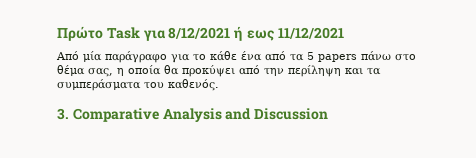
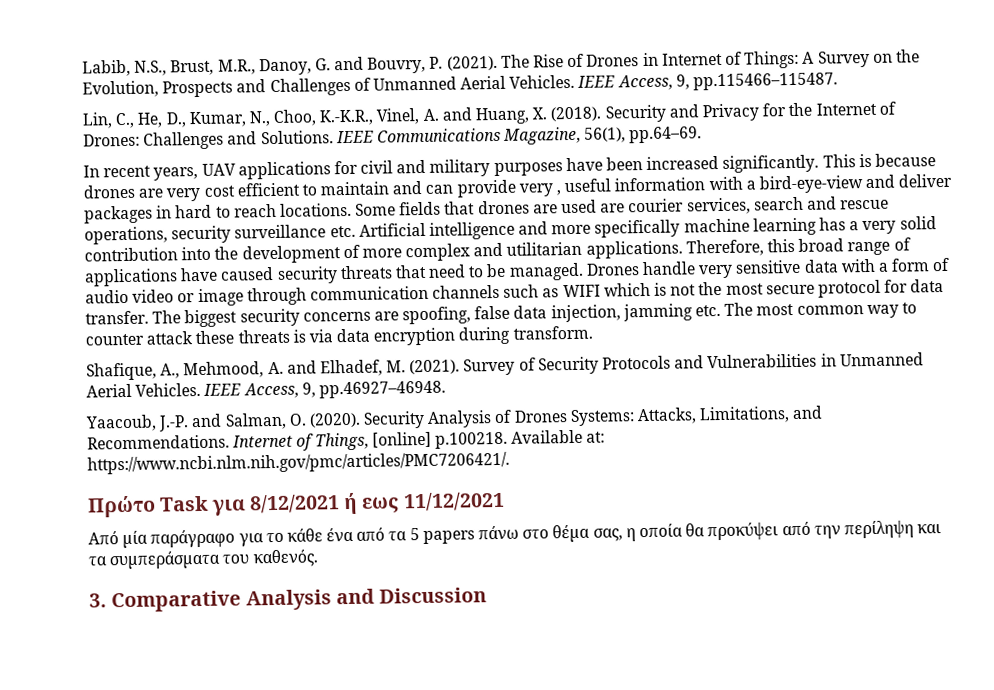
+ Labib, N.S., Brust, M.R., Danoy, G. and Bouvry, P. (2021). The Rise of Drones in Internet of Things: A Survey on the Evolution, Prospects and Challenges of Unmanned Aerial Vehicles. IEEE Access, 9, pp.115466–115487.
+ Lin, C., He, D., Kumar, N., Choo, K.-K.R., Vinel, A. and Huang, X. (2018). Security and Privacy for the Internet of Drones: Challenges and Solutions. IEEE Communications Magazine, 56(1), pp.64–69.
+ In recent years, UAV applications for civil and military purposes have been increased significantly. This is because drones are very cost efficient to maintain and can provide very , useful information with a bird-eye-view and deliver packages in hard to reach locations. Some fields that drones are used are courier services, search and rescue operations, security surveillance etc. Artificial intelligence and more specifically machine learning has a very solid contribution into the development of more complex and utilitarian applications. Therefore, this broad range of applications have caused security threats that need to be managed. Drones handle very sensitive data with a form of audio video or image through communication channels such as WIFI which is not the most secure protocol for data transfer. The biggest security concerns are spoofing, false data injection, jamming etc. The most common way to counter attack these threats is via data encryption during transform.
+ Shafique, A., Mehmood, A. and Elhadef, M. (2021). Survey of Security Protocols and Vulnerabilities in Unmanned Aerial Vehicles. IEEE Access, 9, pp.46927–46948.
+ Yaacoub, J.-P. and Salman, O. (2020). Security Analysis of Drones Systems: Attacks, Limitations, and Recommendations. Internet of Things, [online] p.100218. Available at: https://www.ncbi.nlm.nih.gov/pmc/articles/PMC7206421/.

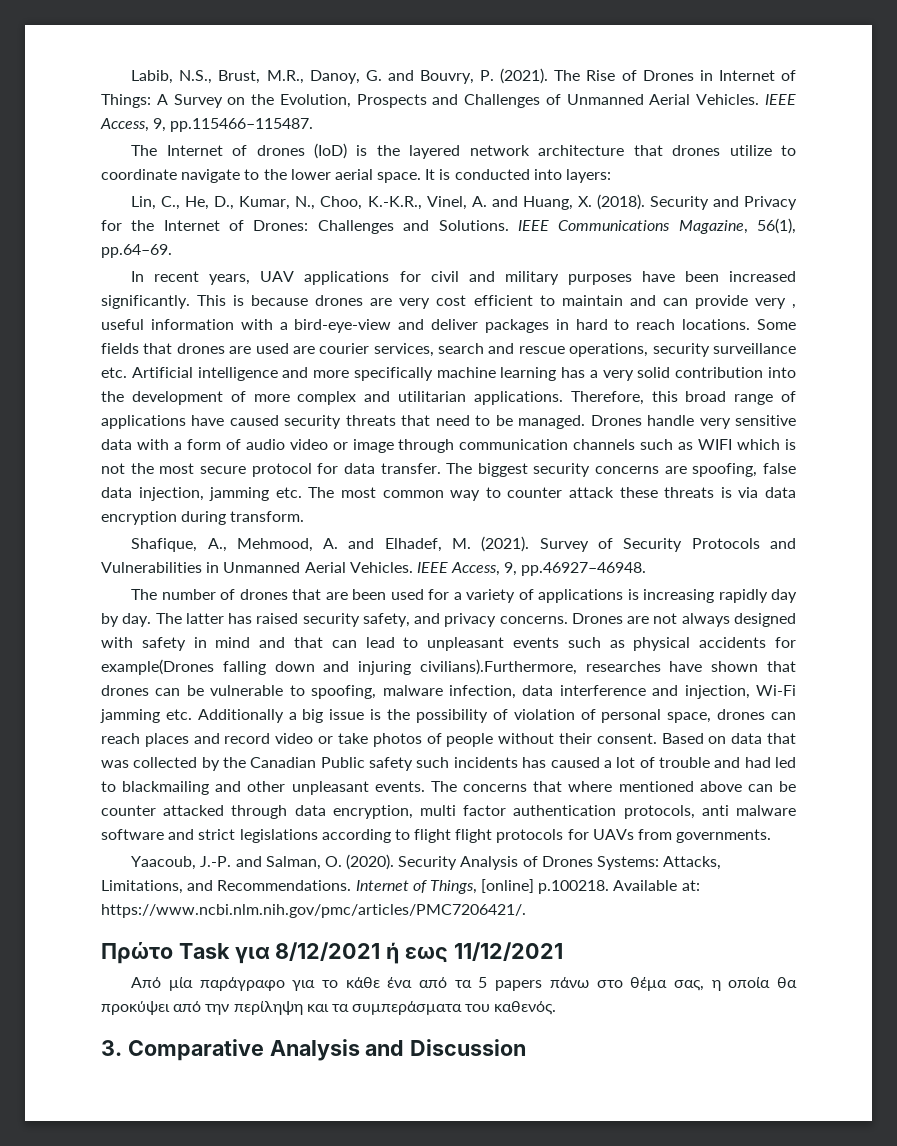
+ The Internet of drones (IoD) is the layered network architecture that drones utilize to coordinate navigate to the lower aerial space. It is conducted into layers:
+ The number of drones that are been used for a variety of applications is increasing rapidly day by day. The latter has raised security safety, and privacy concerns. Drones are not always designed with safety in mind and that can lead to unpleasant events such as physical accidents for example(Drones falling down and injuring civilians).Furthermore, researches have shown that drones can be vulnerable to spoofing, malware infection, data interference and injection, Wi-Fi jamming etc. Additionally a big issue is the possibility of violation of personal space, drones can reach places and record video or take photos of people without their consent. Based on data that was collected by the Canadian Public safety such incidents has caused a lot of trouble and had led to blackmailing and other unpleasant events. The concerns that where mentioned above can be counter attacked through data encryption, multi factor authentication protocols, anti malware software and strict legislations according to flight flight protocols for UAVs from governments.

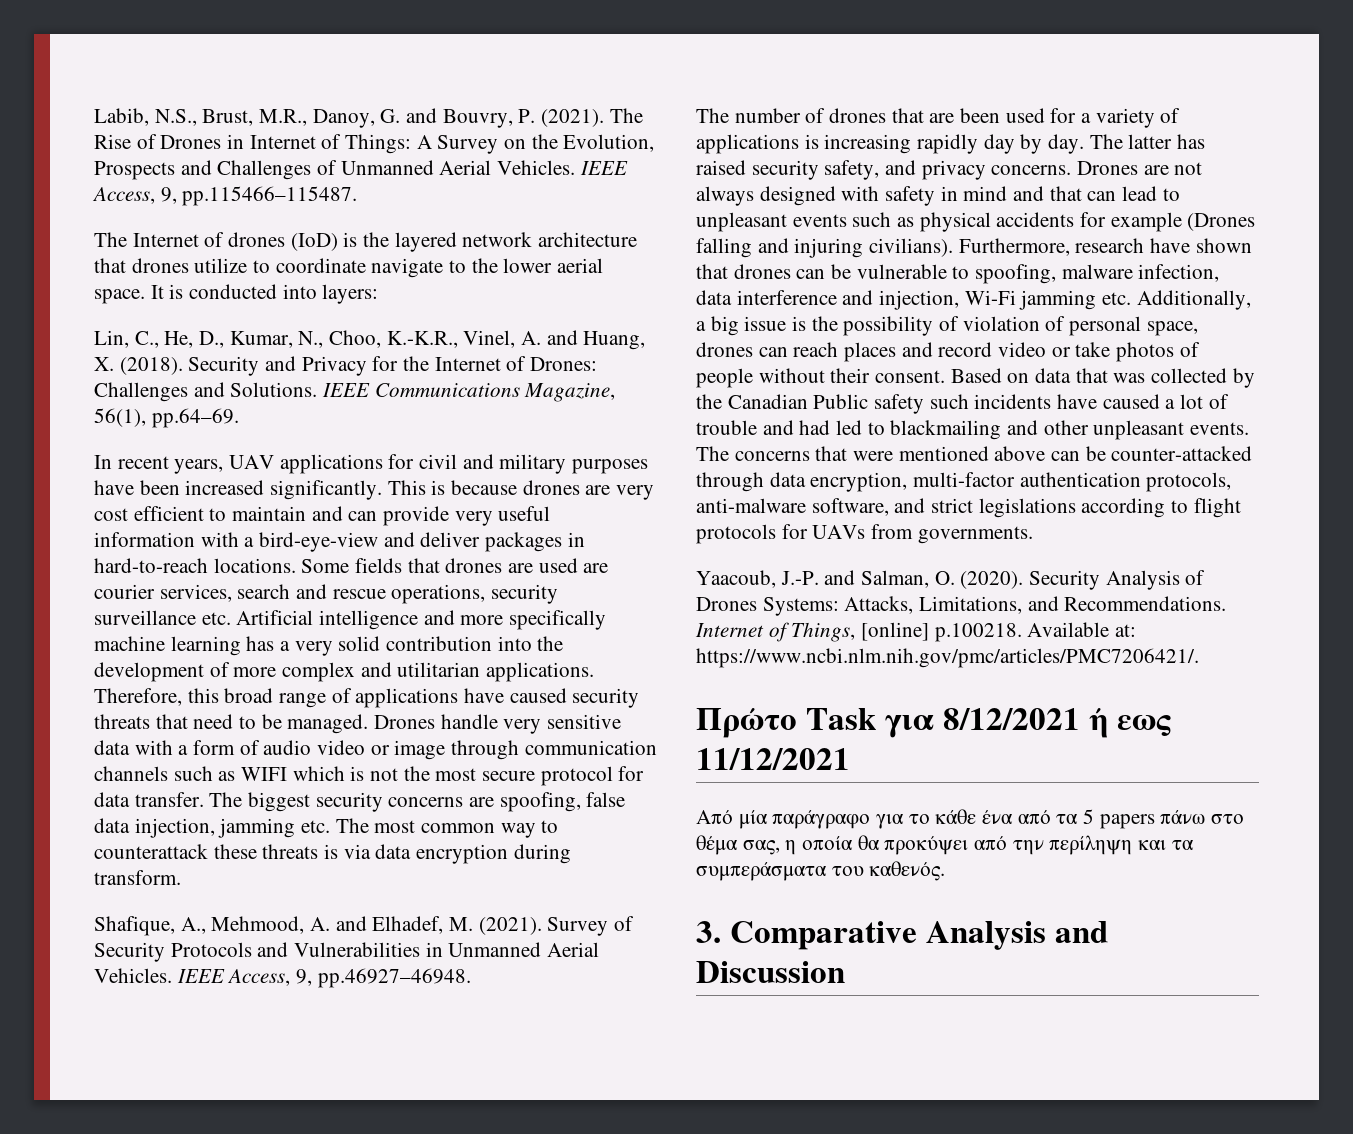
- This is because drones are very cost efficient to maintain and can provide very , useful information with a bird-eye-view and deliver packages in hard to reach locations.
+ This is because drones are very cost efficient to maintain and can provide very useful information with a bird-eye-view and deliver packages in hard-to-reach locations.
- The biggest security concerns are spoofing, false data injection, jamming etc. The most common way to counter attack these threats is via data encryption during transform.
+ The biggest security concerns are spoofing, false data injection, jamming etc. The most common way to counterattack these threats is via data encryption during transform.
- Drones are not always designed with safety in mind and that can lead to unpleasant events such as physical accidents for example(Drones falling down and injuring civilians).Furthermore, researches have shown that drones can be vulnerable to spoofing, malware infection, data interference and injection, Wi-Fi jamming etc. Additionally a big issue is the possibility of violation of personal space, drones can reach places and record video or take photos of people without their consent.
+ Drones are not always designed with safety in mind and that can lead to unpleasant events such as physical accidents for example (Drones falling and injuring civilians). Furthermore, research have shown that drones can be vulnerable to spoofing, malware infection, data interference and injection, Wi-Fi jamming etc. Additionally, a big issue is the possibility of violation of personal space, drones can reach places and record video or take photos of people without their consent.
- Based on data that was collected by the Canadian Public safety such incidents has caused a lot of trouble and had led to blackmailing and other unpleasant events.
+ Based on data that was collected by the Canadian Public safety such incidents have caused a lot of trouble and had led to blackmailing and other unpleasant events.
- The concerns that where mentioned above can be counter attacked through data encryption, multi factor authentication protocols, anti malware software and strict legislations according to flight flight protocols for UAVs from governments.
+ The concerns that were mentioned above can be counter-attacked through data encryption, multi-factor authentication protocols, anti-malware software, and strict legislations according to flight protocols for UAVs from governments.

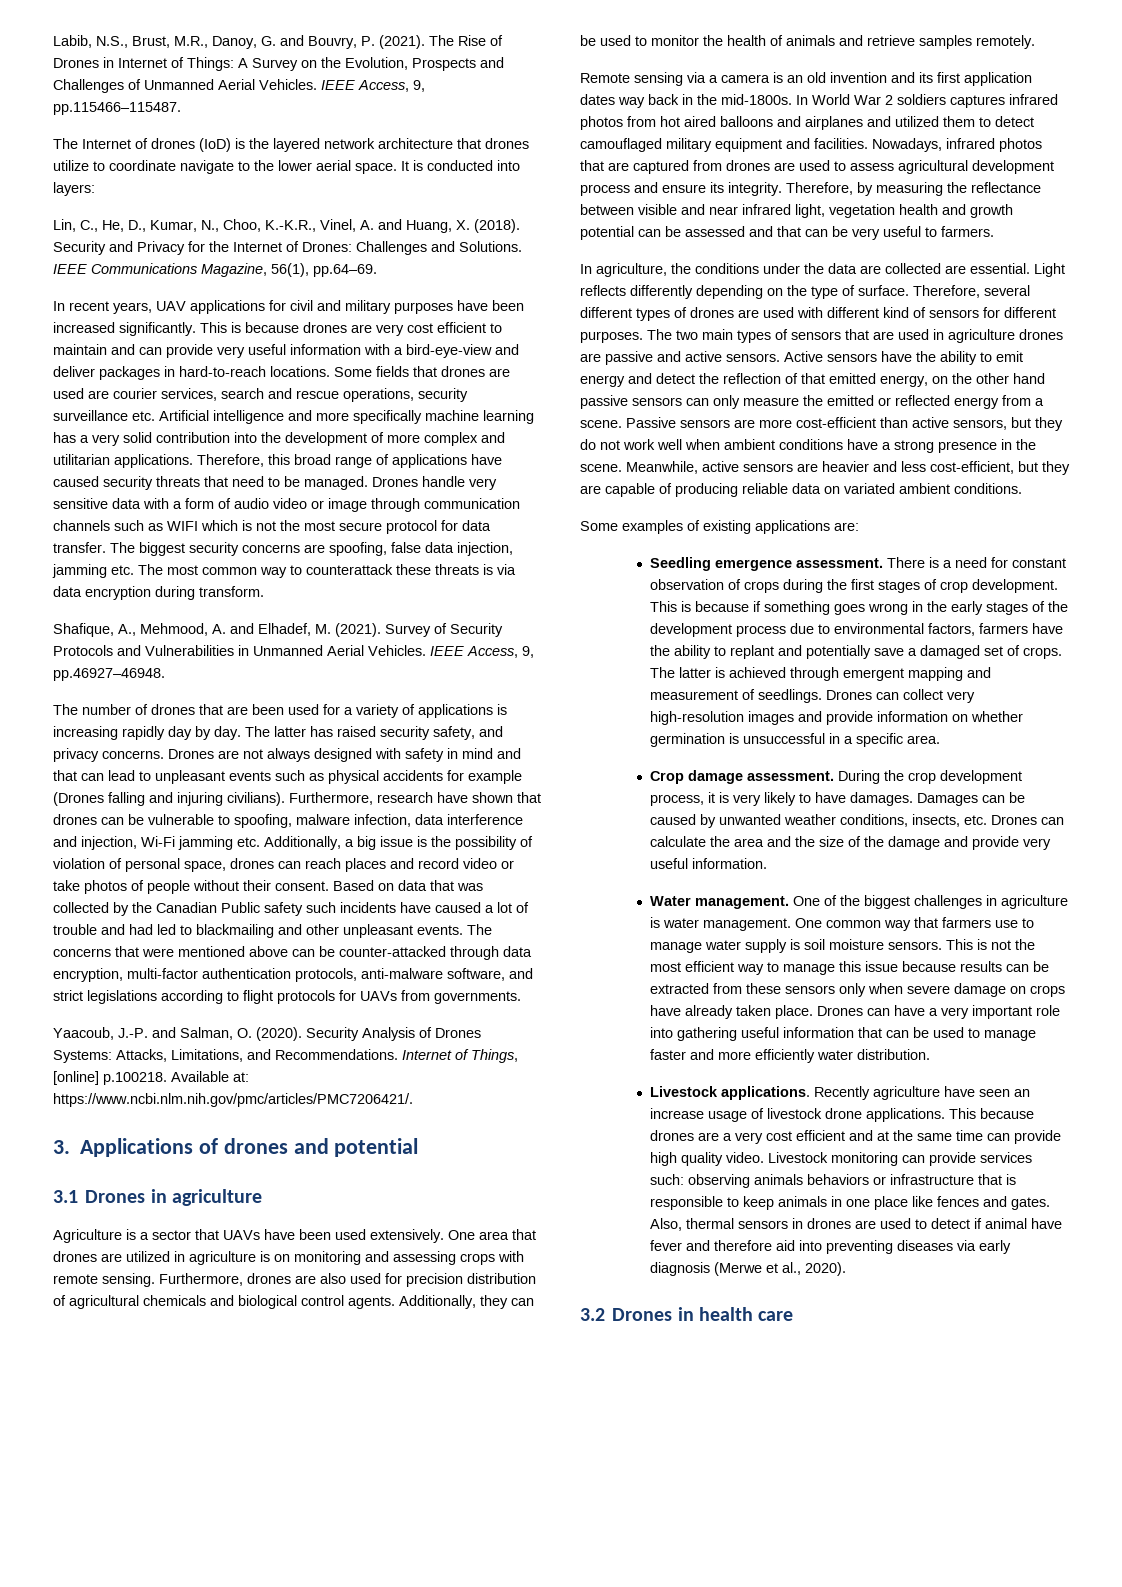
- Πρώτο Task για 8/12/2021 ή εως 11/12/2021
- Από μία παράγραφο για το κάθε ένα από τα 5 papers πάνω στο θέμα σας, η οποία θα προκύψει από την περίληψη και τα συμπεράσματα του καθενός.
- 3. Comparative Analysis and Discussion
+ 3. Applications of drones and potential
+ 3.1 Drones in agriculture
+ Agriculture is a sector that UAVs have been used extensively. One area that drones are utilized in agriculture is on monitoring and assessing crops with remote sensing. Furthermore, drones are also used for precision distribution of agricultural chemicals and biological control agents. Additionally, they can be used to monitor the health of animals and retrieve samples remotely.
+ Remote sensing via a camera is an old invention and its first application dates way back in the mid-1800s. In World War 2 soldiers captures infrared photos from hot aired balloons and airplanes and utilized them to detect camouflaged military equipment and facilities. Nowadays, infrared photos that are captured from drones are used to assess agricultural development process and ensure its integrity. Therefore, by measuring the reflectance between visible and near infrared light, vegetation health and growth potential can be assessed and that can be very useful to farmers.
+ In agriculture, the conditions under the data are collected are essential. Light reflects differently depending on the type of surface. Therefore, several different types of drones are used with different kind of sensors for different purposes. The two main types of sensors that are used in agriculture drones are passive and active sensors. Active sensors have the ability to emit energy and detect the reflection of that emitted energy, on the other hand passive sensors can only measure the emitted or reflected energy from a scene. Passive sensors are more cost-efficient than active sensors, but they do not work well when ambient conditions have a strong presence in the scene. Meanwhile, active sensors are heavier and less cost-efficient, but they are capable of producing reliable data on variated ambient conditions.
+ Some examples of existing applications are:
+ Seedling emergence assessment. There is a need for constant observation of crops during the first stages of crop development. This is because if something goes wrong in the early stages of the development process due to environmental factors, farmers have the ability to replant and potentially save a damaged set of crops. The latter is achieved through emergent mapping and measurement of seedlings. Drones can collect very high-resolution images and provide information on whether germination is unsuccessful in a specific area.
+ Crop damage assessment. During the crop development process, it is very likely to have damages. Damages can be caused by unwanted weather conditions, insects, etc. Drones can calculate the area and the size of the damage and provide very useful information.
+ Water management. One of the biggest challenges in agriculture is water management. One common way that farmers use to manage water supply is soil moisture sensors. This is not the most efficient way to manage this issue because results can be extracted from these sensors only when severe damage on crops have already taken place. Drones can have a very important role into gathering useful information that can be used to manage faster and more efficiently water distribution.
+ Livestock applications. Recently agriculture have seen an increase usage of livestock drone applications. This because drones are a very cost efficient and at the same time can provide high quality video. Livestock monitoring can provide services such: observing animals behaviors or infrastructure that is responsible to keep animals in one place like fences and gates. Also, thermal sensors in drones are used to detect if animal have fever and therefore aid into preventing diseases via early diagnosis (Merwe et al., 2020).
+ 3.2 Drones in health care

